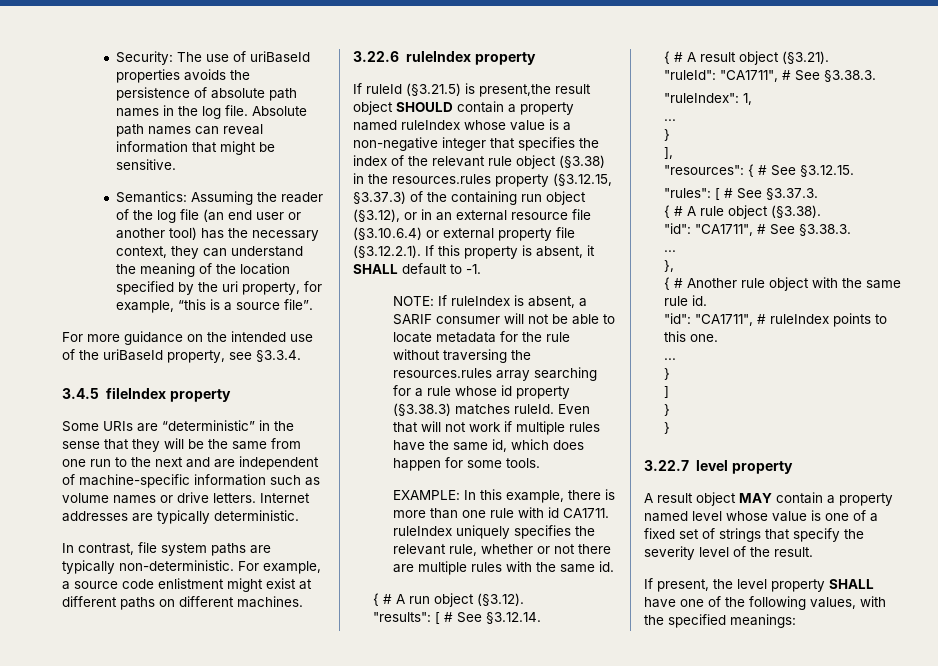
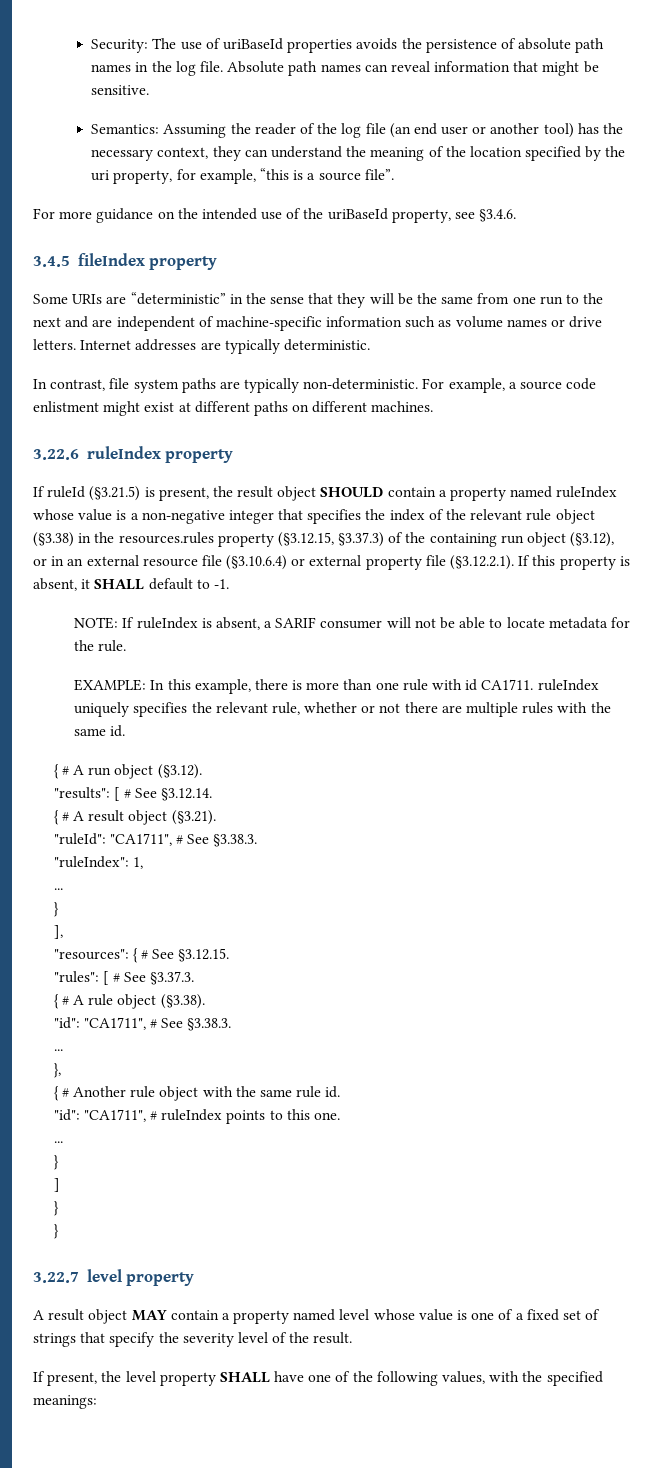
- For more guidance on the intended use of the uriBaseId property, see §3.3.4.
+ For more guidance on the intended use of the uriBaseId property, see §3.4.6.
- If ruleId (§3.21.5) is present,the result object SHOULD contain a property named ruleIndex whose value is a non-negative integer that specifies the index of the relevant rule object (§3.38) in the resources.rules property (§3.12.15, §3.37.3) of the containing run object (§3.12), or in an external resource file (§3.10.6.4) or external property file (§3.12.2.1). If this property is absent, it SHALL default to -1.
+ If ruleId (§3.21.5) is present, the result object SHOULD contain a property named ruleIndex whose value is a non-negative integer that specifies the index of the relevant rule object (§3.38) in the resources.rules property (§3.12.15, §3.37.3) of the containing run object (§3.12), or in an external resource file (§3.10.6.4) or external property file (§3.12.2.1). If this property is absent, it SHALL default to -1.
- NOTE: If ruleIndex is absent, a SARIF consumer will not be able to locate metadata for the rule without traversing the resources.rules array searching for a rule whose id property (§3.38.3) matches ruleId. Even that will not work if multiple rules have the same id, which does happen for some tools.
+ NOTE: If ruleIndex is absent, a SARIF consumer will not be able to locate metadata for the rule.

